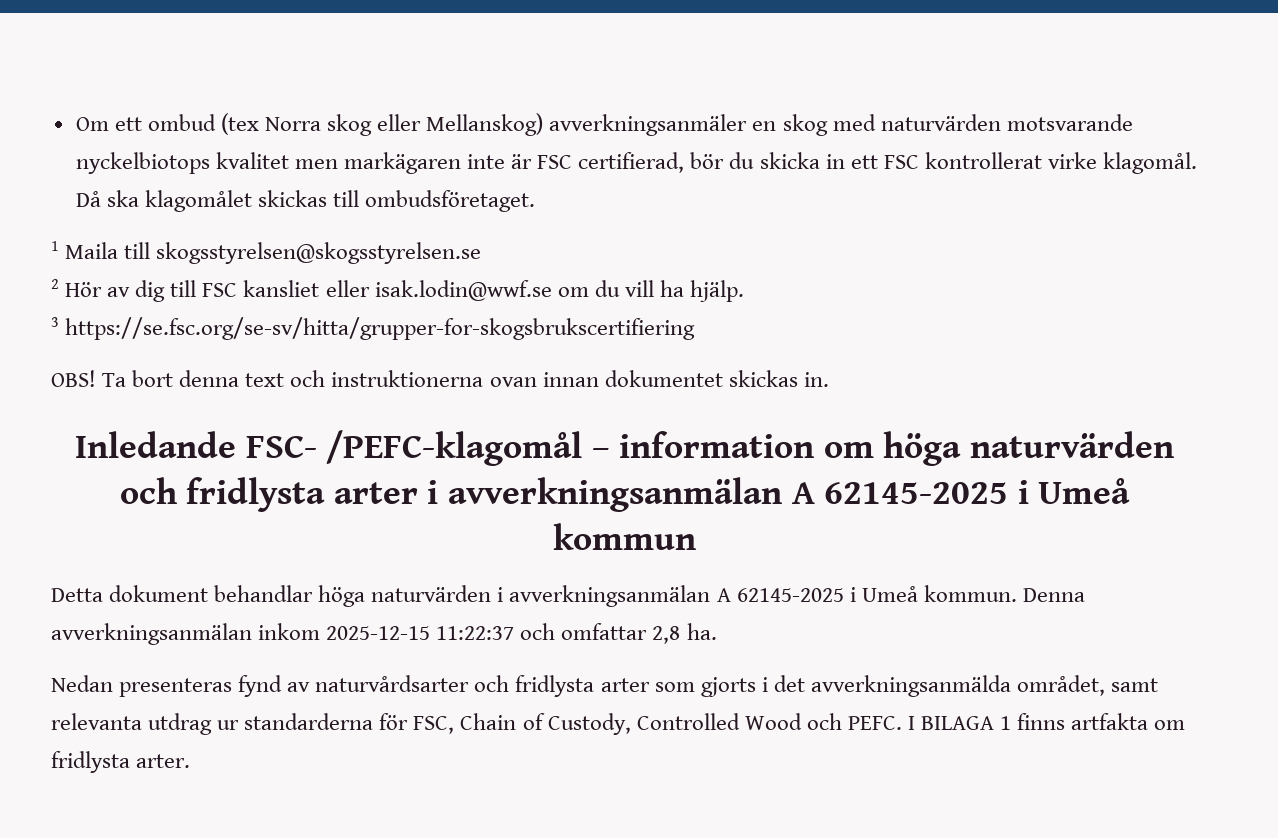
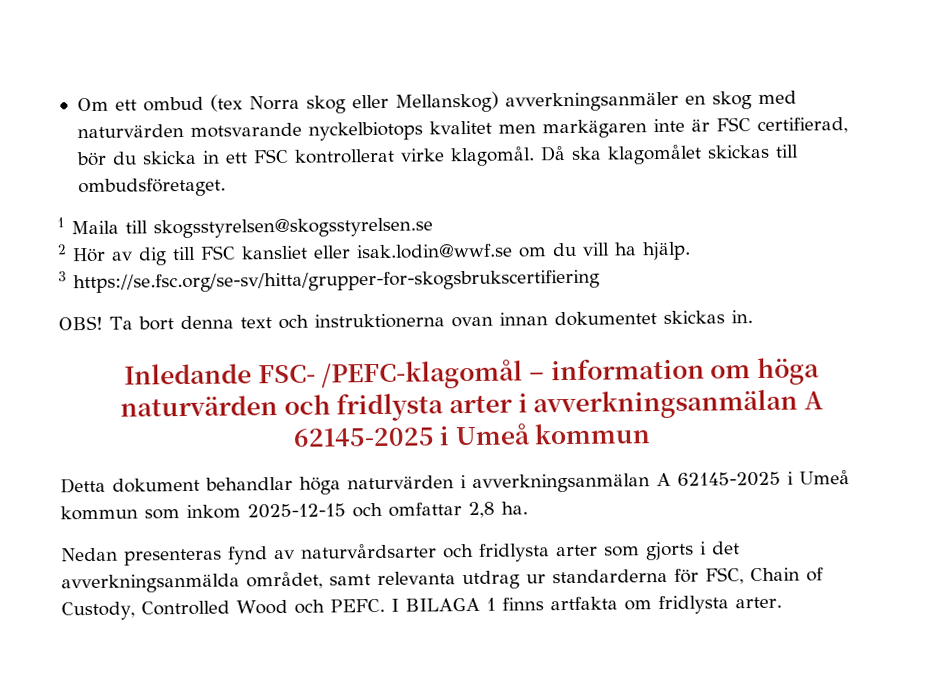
- Detta dokument behandlar höga naturvärden i avverkningsanmälan A 62145-2025 i Umeå kommun. Denna avverkningsanmälan inkom 2025-12-15 11:22:37 och omfattar 2,8 ha.
+ Detta dokument behandlar höga naturvärden i avverkningsanmälan A 62145-2025 i Umeå kommun som inkom 2025-12-15 och omfattar 2,8 ha.

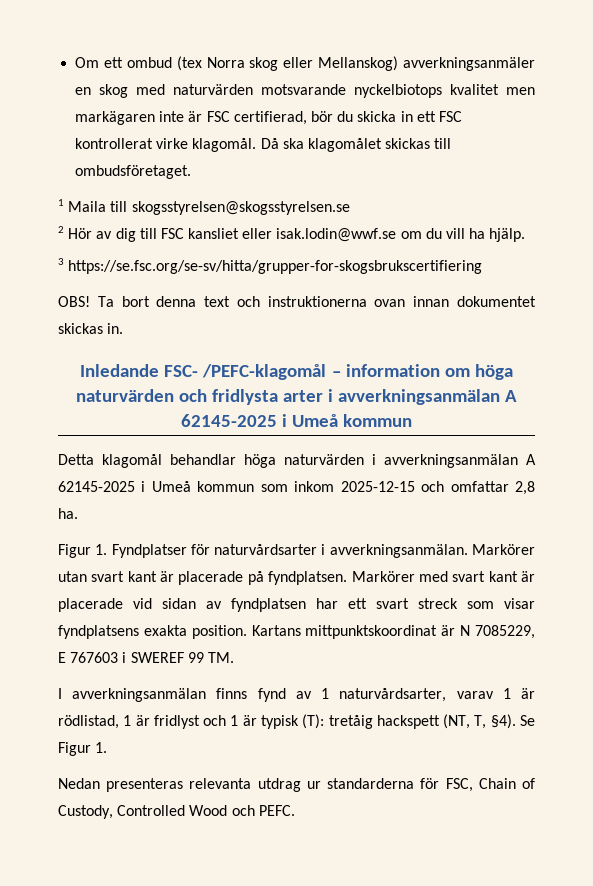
- Detta dokument behandlar höga naturvärden i avverkningsanmälan A 62145-2025 i Umeå kommun som inkom 2025-12-15 och omfattar 2,8 ha.
+ Detta klagomål behandlar höga naturvärden i avverkningsanmälan A 62145-2025 i Umeå kommun som inkom 2025-12-15 och omfattar 2,8 ha.
- Nedan presenteras fynd av naturvårdsarter och fridlysta arter som gjorts i det avverkningsanmälda området, samt relevanta utdrag ur standarderna för FSC, Chain of Custody, Controlled Wood och PEFC. I BILAGA 1 finns artfakta om fridlysta arter.
+ Figur 1. Fyndplatser för naturvårdsarter i avverkningsanmälan. Markörer utan svart kant är placerade på fyndplatsen. Markörer med svart kant är placerade vid sidan av fyndplatsen har ett svart streck som visar fyndplatsens exakta position. Kartans mittpunktskoordinat är N 7085229, E 767603 i SWEREF 99 TM.
+ I avverkningsanmälan finns fynd av 1 naturvårdsarter, varav 1 är rödlistad, 1 är fridlyst och 1 är typisk (T): tretåig hackspett (NT, T, §4). Se Figur 1.
+ Nedan presenteras relevanta utdrag ur standarderna för FSC, Chain of Custody, Controlled Wood och PEFC.

